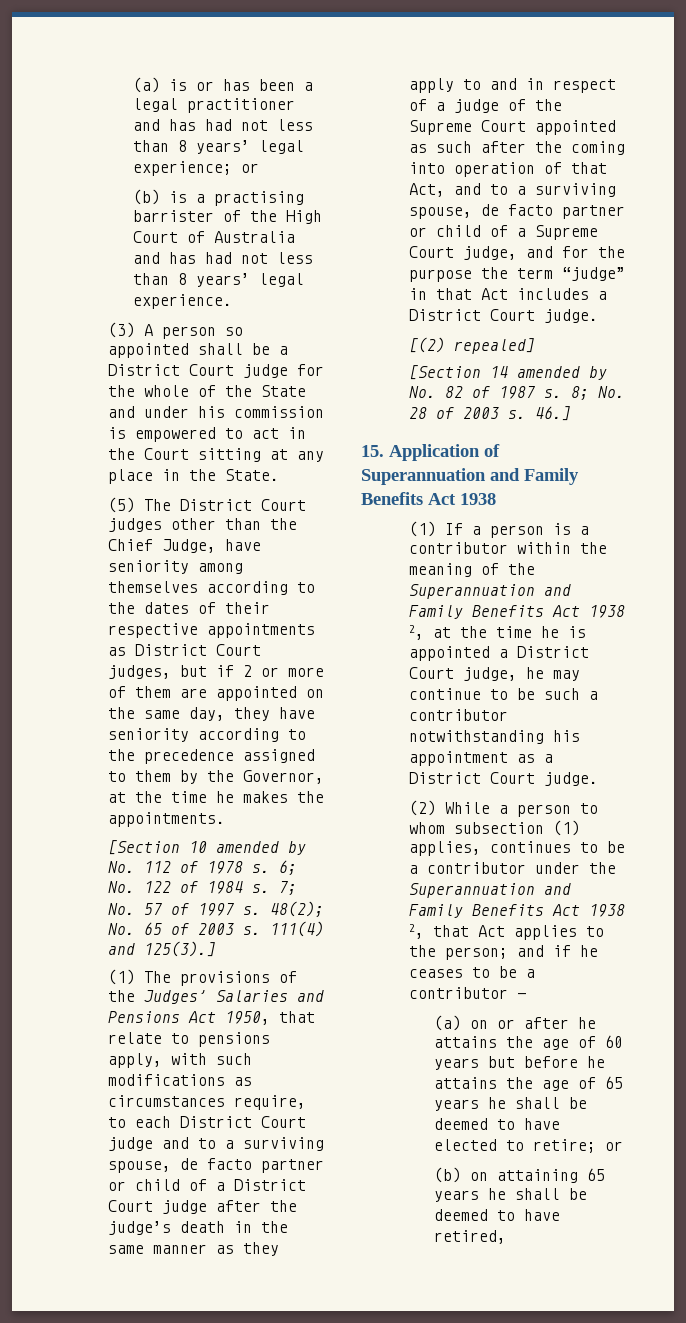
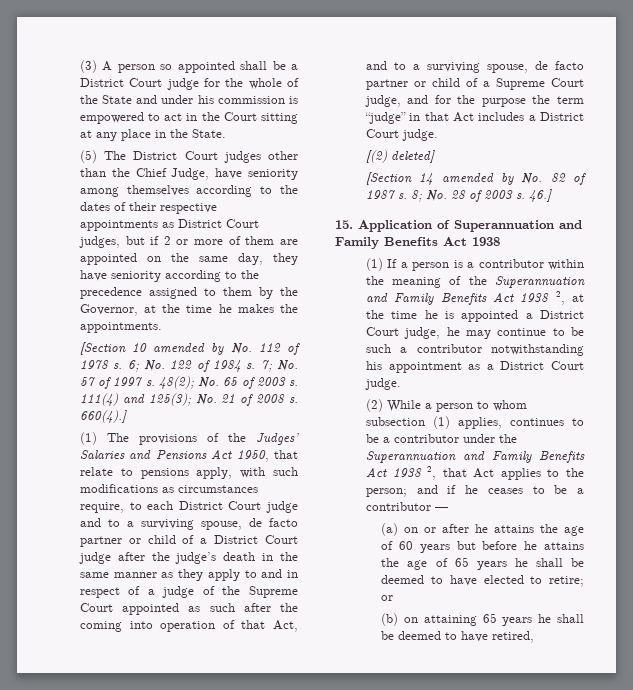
- (a) is or has been a legal practitioner and has had not less than 8 years’ legal experience; or
- (b) is a practising barrister of the High Court of Australia and has had not less than 8 years’ legal experience.
- 111(4) and 125(3).]
+ 111(4) and 125(3); No. 21 of 2008 s. 660(4).]
- [(2) repealed]
+ [(2) deleted]

